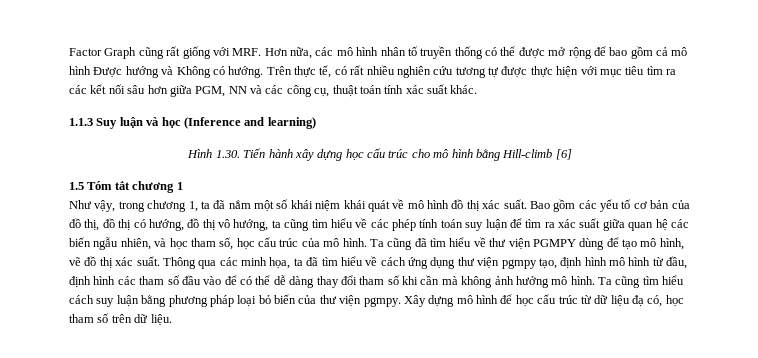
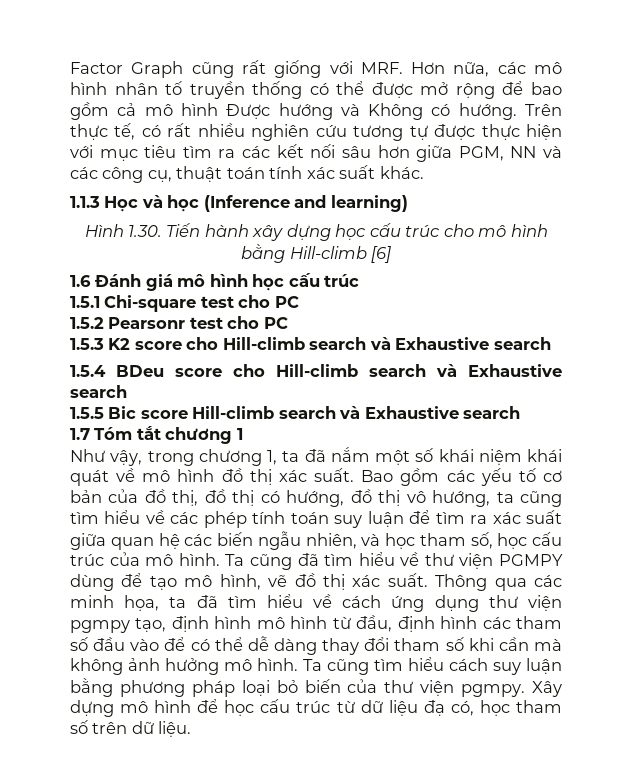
- 1.1.3 Suy luận và học (Inference and learning)
+ 1.1.3 Học và học (Inference and learning)
- 1.5 Tóm tắt chương 1
+ 1.6 Đánh giá mô hình học cấu trúc
+ 1.5.1 Chi-square test cho PC
+ 1.5.2 Pearsonr test cho PC
+ 1.5.3 K2 score cho Hill-climb search và Exhaustive search
+ 1.5.4 BDeu score cho Hill-climb search và Exhaustive search
+ 1.5.5 Bic score Hill-climb search và Exhaustive search
+ 1.7 Tóm tắt chương 1

